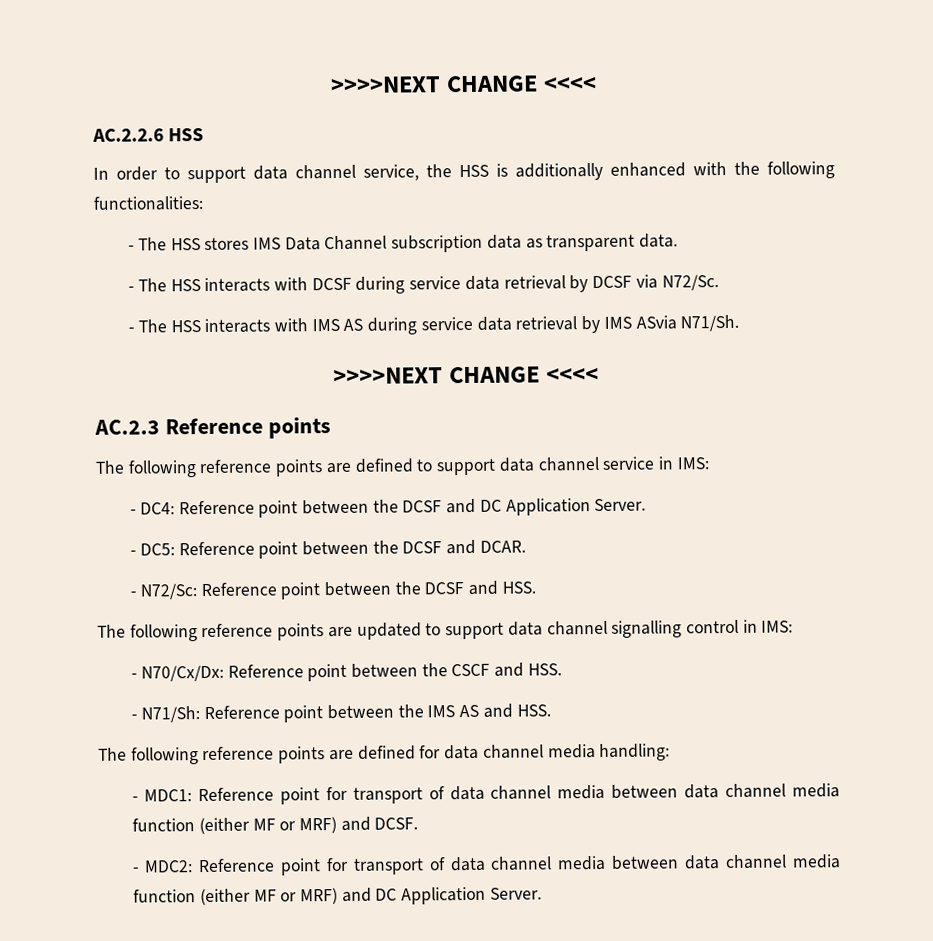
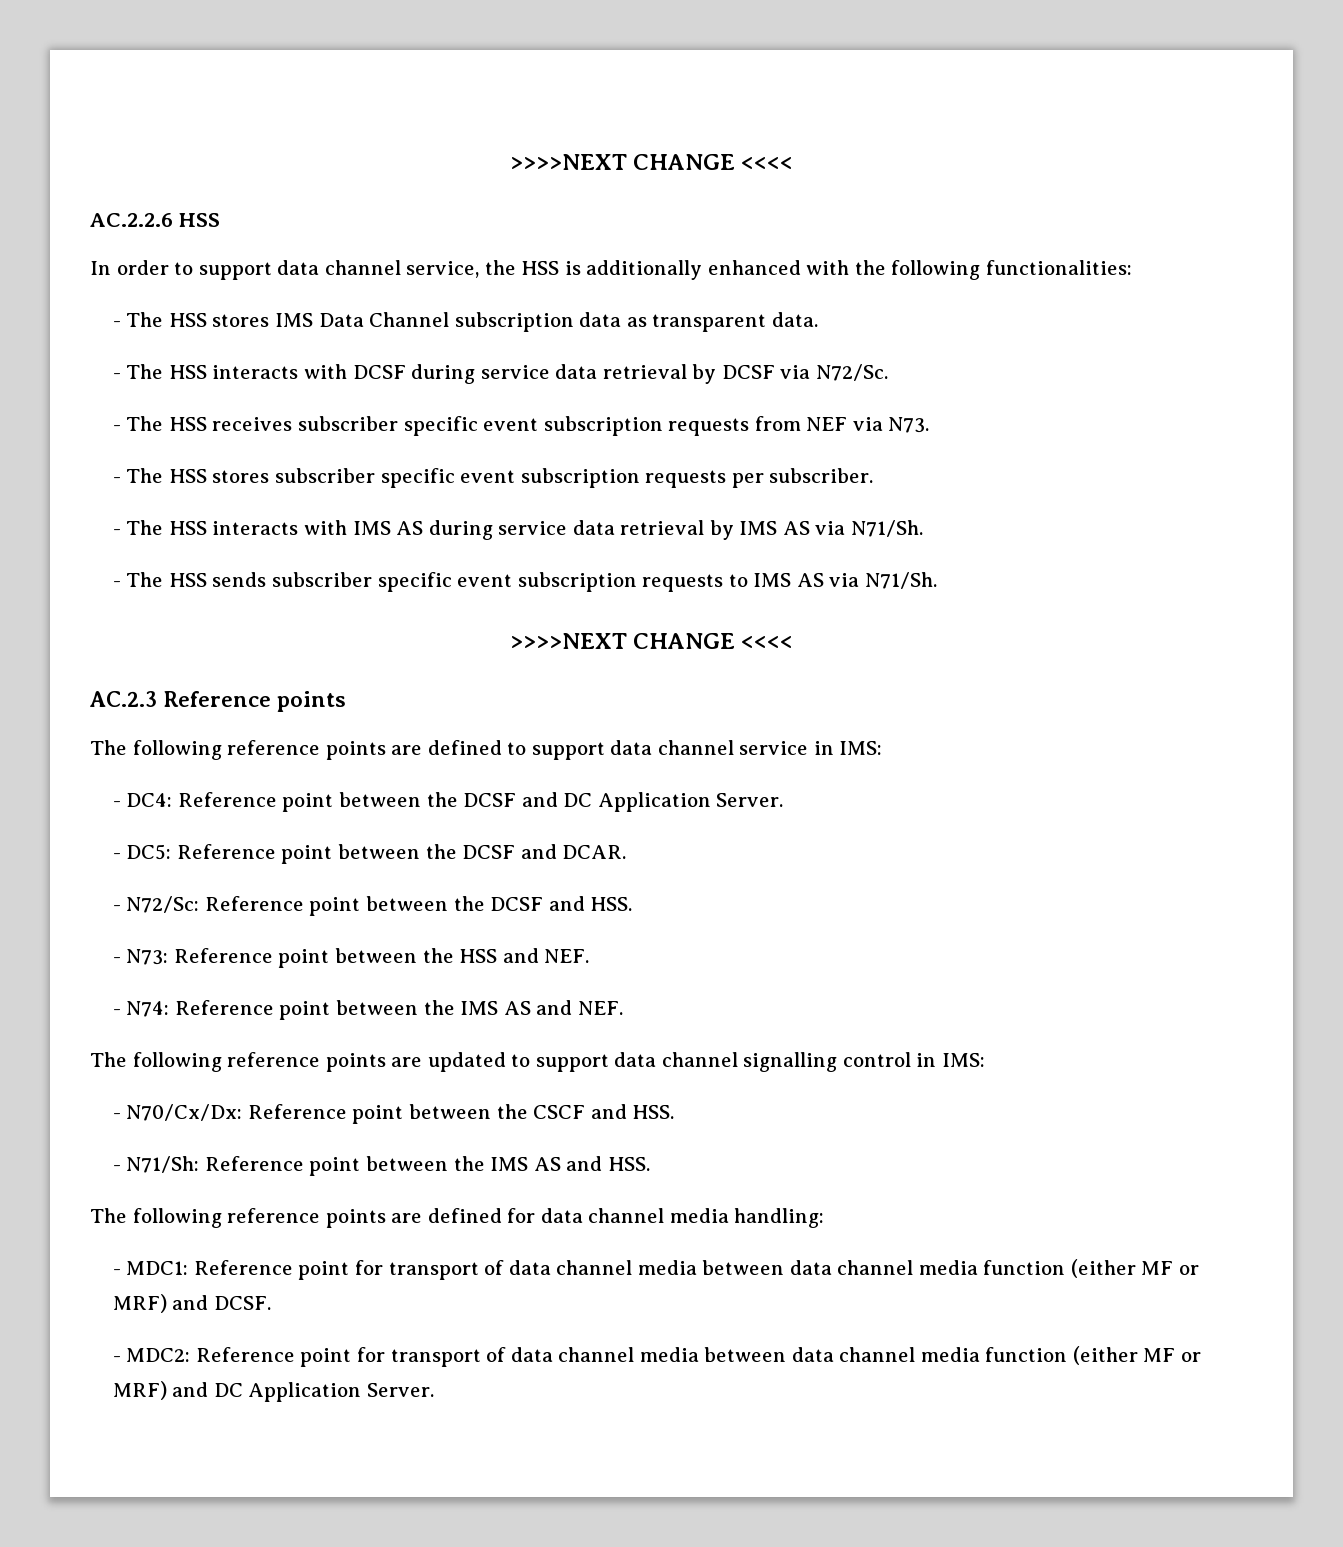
+ - The HSS receives subscriber specific event subscription requests from NEF via N73.
+ - The HSS stores subscriber specific event subscription requests per subscriber.
- - The HSS interacts with IMS AS during service data retrieval by IMS ASvia N71/Sh.
+ - The HSS interacts with IMS AS during service data retrieval by IMS AS via N71/Sh.
+ - The HSS sends subscriber specific event subscription requests to IMS AS via N71/Sh.
+ - N73: Reference point between the HSS and NEF.
+ - N74: Reference point between the IMS AS and NEF.

